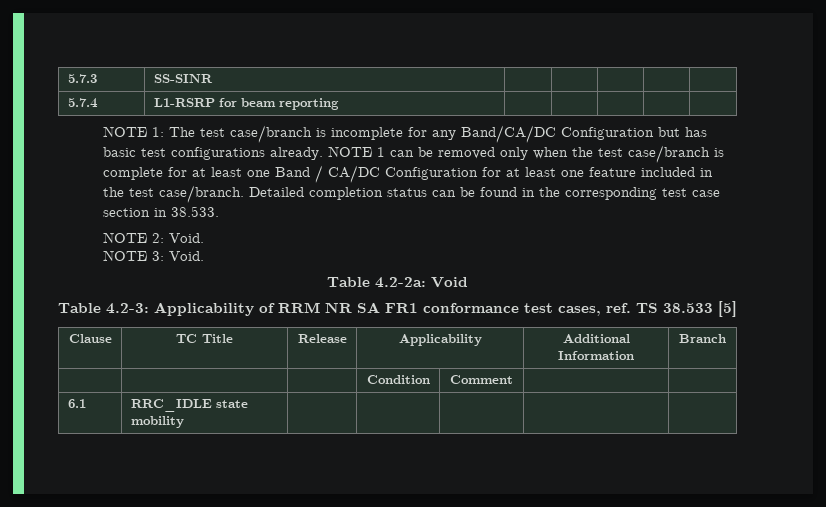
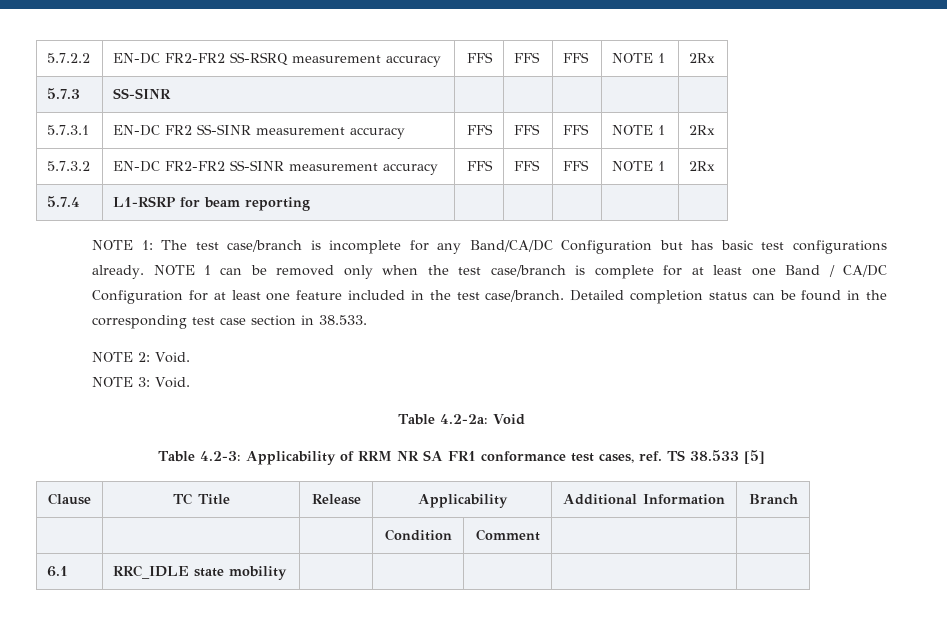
+ 5.7.2.2 | EN-DC FR2-FR2 SS-RSRQ measurement accuracy | FFS | FFS | FFS | NOTE 1 | 2Rx
  5.7.3 | SS-SINR | | | | |
+ 5.7.3.1 | EN-DC FR2 SS-SINR measurement accuracy | FFS | FFS | FFS | NOTE 1 | 2Rx
+ 5.7.3.2 | EN-DC FR2-FR2 SS-SINR measurement accuracy | FFS | FFS | FFS | NOTE 1 | 2Rx

